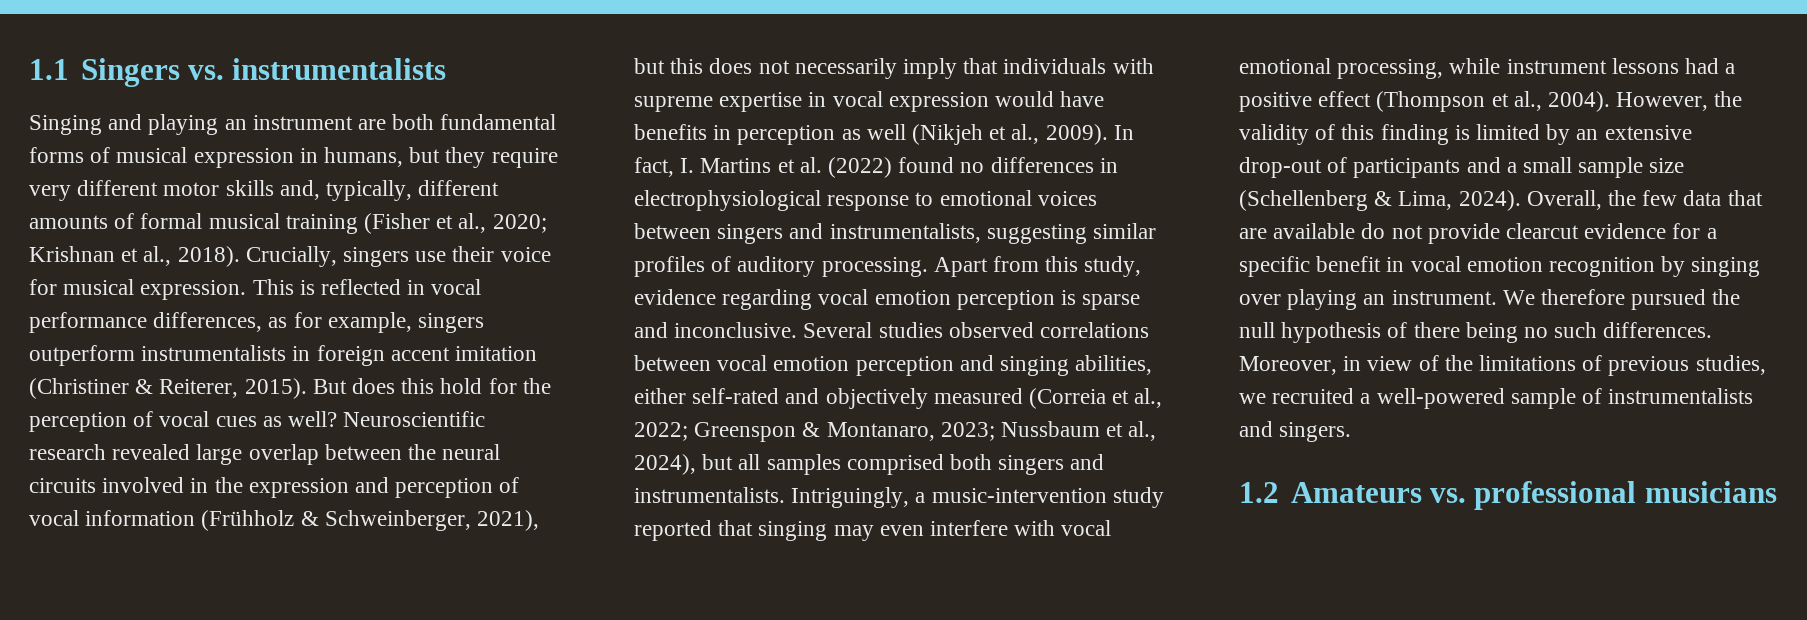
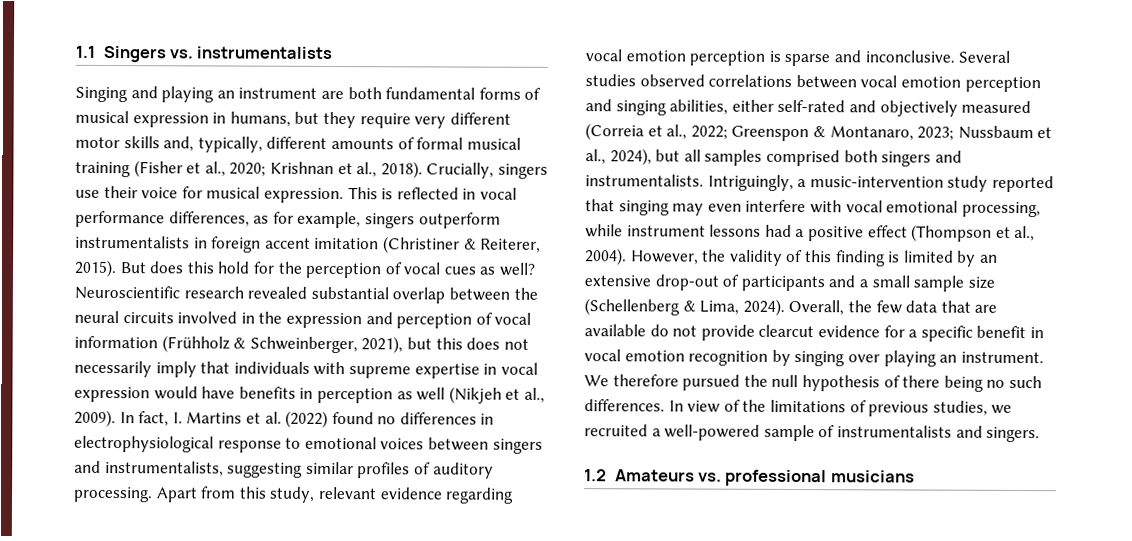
- Neuroscientific research revealed large overlap between the neural circuits involved in the expression and perception of vocal information (Frühholz & Schweinberger, 2021), but this does not necessarily imply that individuals with supreme expertise in vocal expression would have benefits in perception as well (Nikjeh et al., 2009).
+ Neuroscientific research revealed substantial overlap between the neural circuits involved in the expression and perception of vocal information (Frühholz & Schweinberger, 2021), but this does not necessarily imply that individuals with supreme expertise in vocal expression would have benefits in perception as well (Nikjeh et al., 2009).
- Apart from this study, evidence regarding vocal emotion perception is sparse and inconclusive.
+ Apart from this study, relevant evidence regarding vocal emotion perception is sparse and inconclusive.
- Moreover, in view of the limitations of previous studies, we recruited a well-powered sample of instrumentalists and singers.
+ In view of the limitations of previous studies, we recruited a well-powered sample of instrumentalists and singers.

